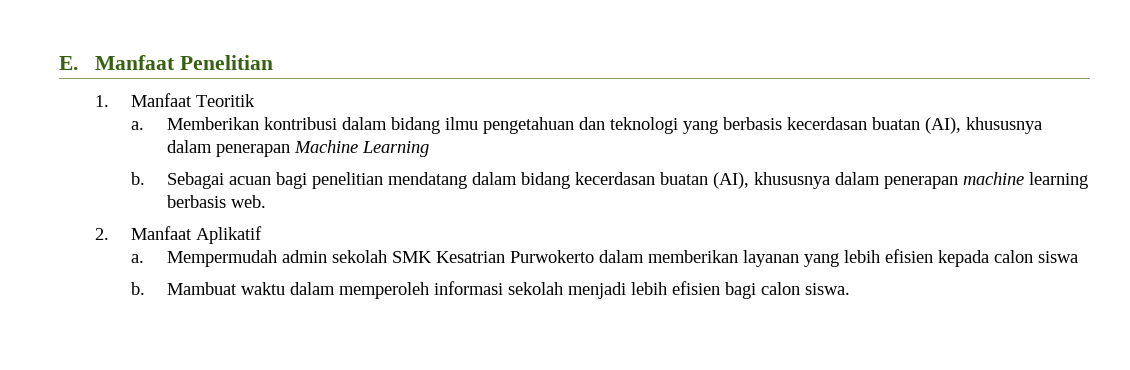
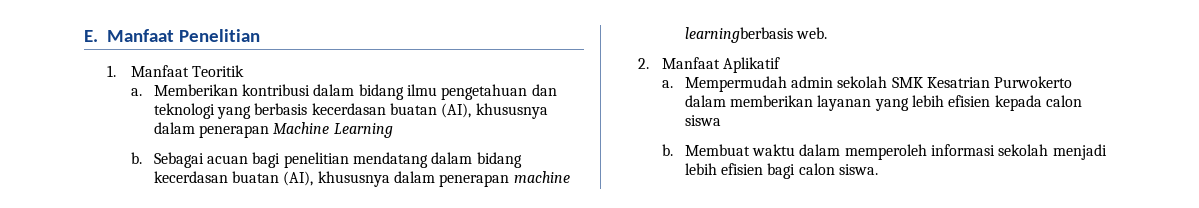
- Sebagai acuan bagi penelitian mendatang dalam bidang kecerdasan buatan (AI), khususnya dalam penerapan machine learning berbasis web.
+ Sebagai acuan bagi penelitian mendatang dalam bidang kecerdasan buatan (AI), khususnya dalam penerapan machine learningberbasis web.
- Mambuat waktu dalam memperoleh informasi sekolah menjadi lebih efisien bagi calon siswa.
+ Membuat waktu dalam memperoleh informasi sekolah menjadi lebih efisien bagi calon siswa.

